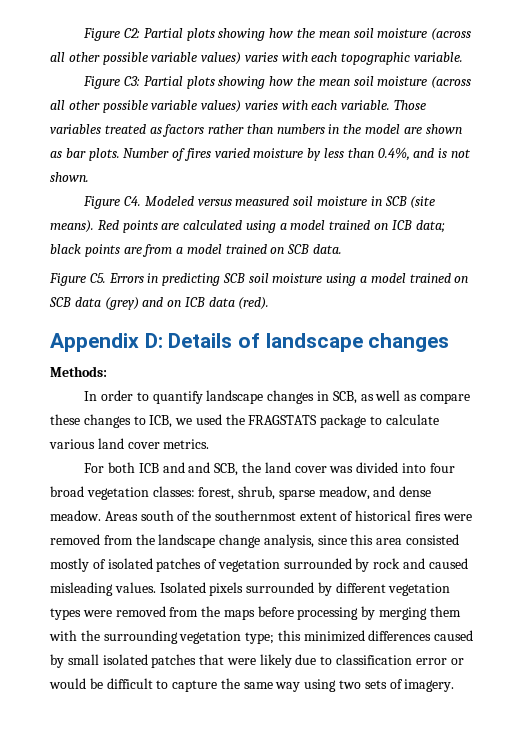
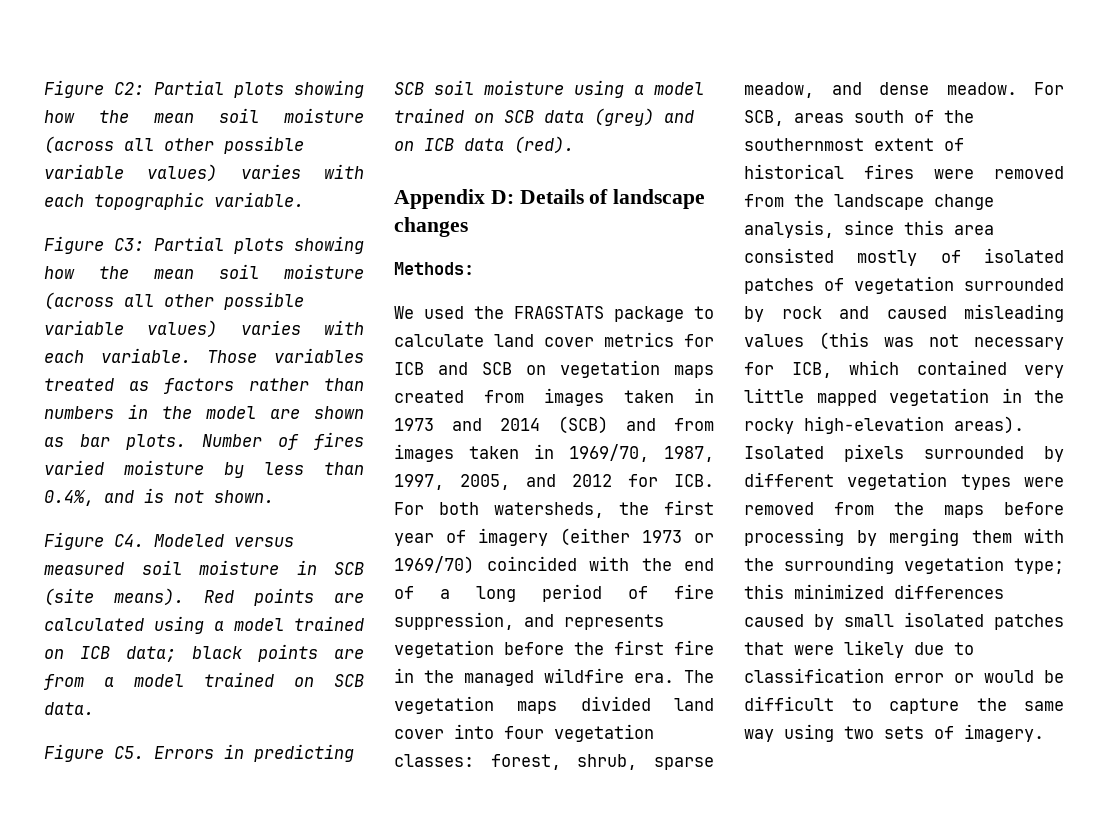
- In order to quantify landscape changes in SCB, as well as compare these changes to ICB, we used the FRAGSTATS package to calculate various land cover metrics.
- For both ICB and and SCB, the land cover was divided into four broad vegetation classes: forest, shrub, sparse meadow, and dense meadow.
+ We used the FRAGSTATS package to calculate land cover metrics for ICB and SCB on vegetation maps created from images taken in 1973 and 2014 (SCB) and from images taken in 1969/70, 1987, 1997, 2005, and 2012 for ICB. For both watersheds, the first year of imagery (either 1973 or 1969/70) coincided with the end of a long period of fire suppression, and represents vegetation before the first fire in the managed wildfire era. The vegetation maps divided land cover into four vegetation classes: forest, shrub, sparse meadow, and dense meadow.
- Areas south of the southernmost extent of historical fires were removed from the landscape change analysis, since this area consisted mostly of isolated patches of vegetation surrounded by rock and caused misleading values.
+ For SCB, areas south of the southernmost extent of historical fires were removed from the landscape change analysis, since this area consisted mostly of isolated patches of vegetation surrounded by rock and caused misleading values (this was not necessary for ICB, which contained very little mapped vegetation in the rocky high-elevation areas).

